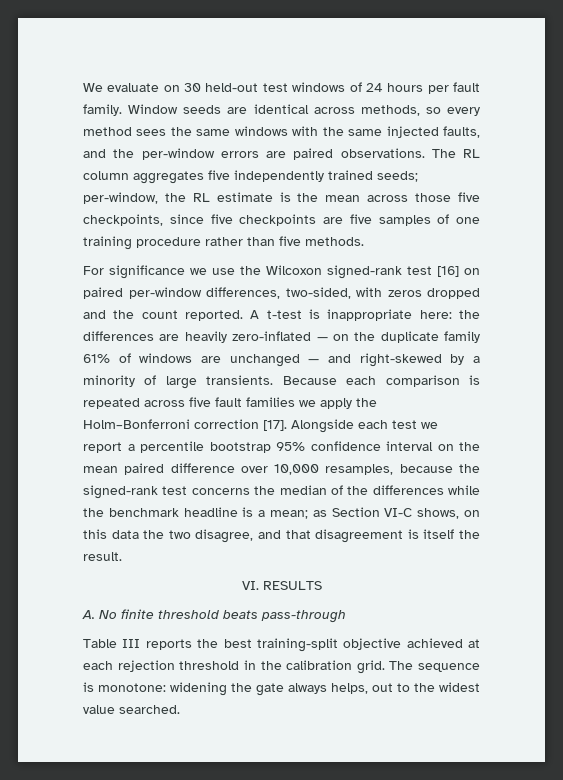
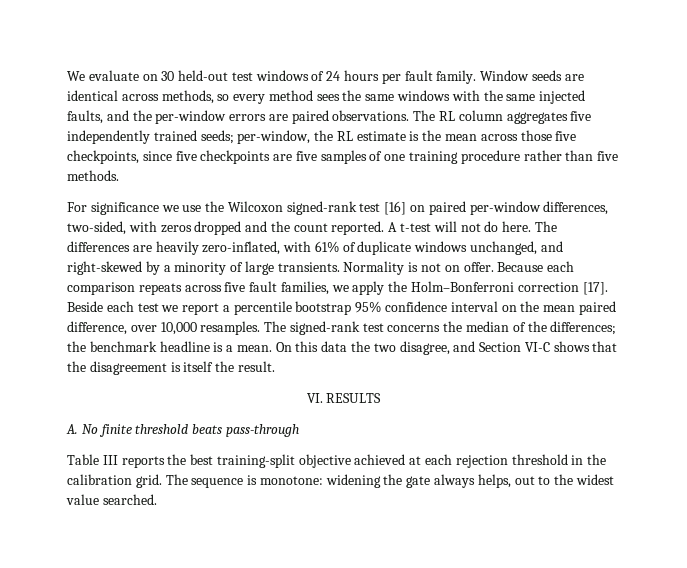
- A t-test is inappropriate here: the differences are heavily zero-inflated — on the duplicate family 61% of windows are unchanged — and right-skewed by a minority of large transients.
+ A t-test will not do here. The differences are heavily zero-inflated, with 61% of duplicate windows unchanged, and right-skewed by a minority of large transients.
+ Normality is not on offer.
- Because each comparison is repeated across five fault families we apply the Holm–Bonferroni correction [17].
+ Because each comparison repeats across five fault families, we apply the Holm–Bonferroni correction [17].
- Alongside each test we report a percentile bootstrap 95% confidence interval on the mean paired difference over 10,000 resamples, because the signed-rank test concerns the median of the differences while the benchmark headline is a mean; as Section VI-C shows, on this data the two disagree, and that disagreement is itself the result.
+ Beside each test we report a percentile bootstrap 95% confidence interval on the mean paired difference, over 10,000 resamples. The signed-rank test concerns the median of the differences; the benchmark headline is a mean. On this data the two disagree, and Section VI-C shows that the disagreement is itself the result.

